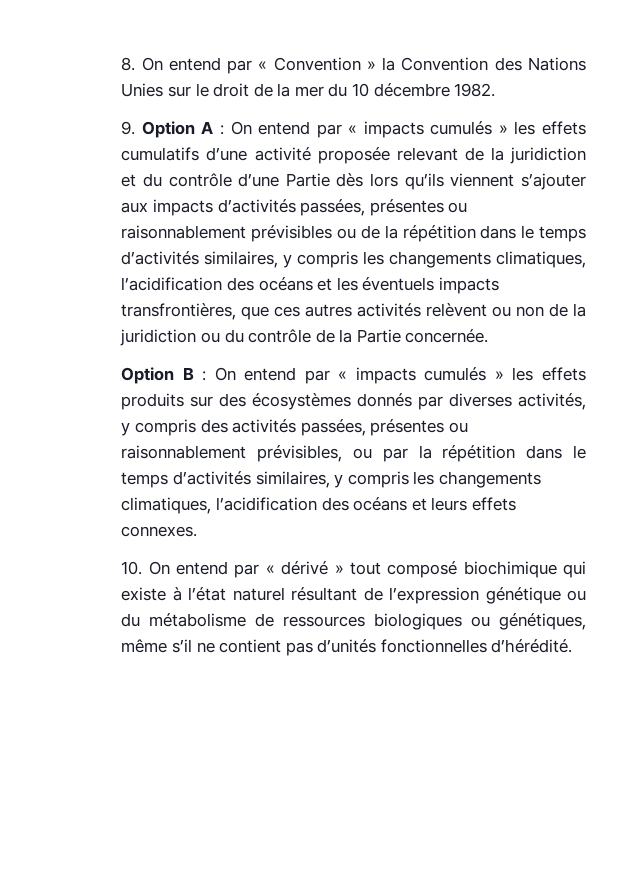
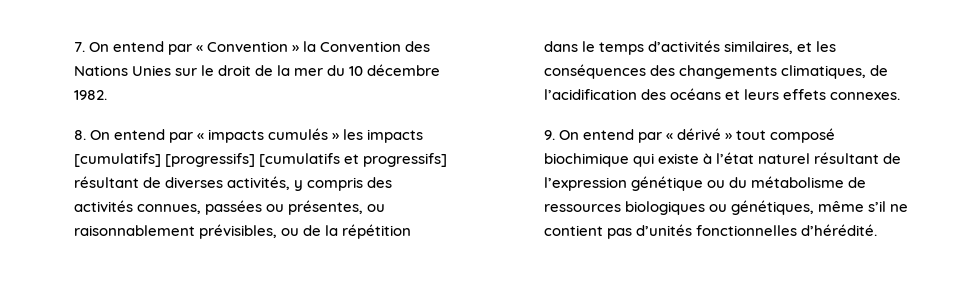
- 8. On entend par « Convention » la Convention des Nations Unies sur le droit de la mer du 10 décembre 1982.
+ 7. On entend par « Convention » la Convention des Nations Unies sur le droit de la mer du 10 décembre 1982.
- 9. Option A : On entend par « impacts cumulés » les effets cumulatifs d’une activité proposée relevant de la juridiction et du contrôle d’une Partie dès lors qu’ils viennent s’ajouter aux impacts d’activités passées, présentes ou raisonnablement prévisibles ou de la répétition dans le temps d’activités similaires, y compris les changements climatiques, l’acidification des océans et les éventuels impacts transfrontières, que ces autres activités relèvent ou non de la juridiction ou du contrôle de la Partie concernée.
- Option B : On entend par « impacts cumulés » les effets produits sur des écosystèmes donnés par diverses activités, y compris des activités passées, présentes ou raisonnablement prévisibles, ou par la répétition dans le temps d’activités similaires, y compris les changements climatiques, l’acidification des océans et leurs effets connexes.
+ 8. On entend par « impacts cumulés » les impacts [cumulatifs] [progressifs] [cumulatifs et progressifs] résultant de diverses activités, y compris des activités connues, passées ou présentes, ou raisonnablement prévisibles, ou de la répétition dans le temps d’activités similaires, et les conséquences des changements climatiques, de l’acidification des océans et leurs effets connexes.
- 10. On entend par « dérivé » tout composé biochimique qui existe à l’état naturel résultant de l’expression génétique ou du métabolisme de ressources biologiques ou génétiques, même s’il ne contient pas d’unités fonctionnelles d’hérédité.
+ 9. On entend par « dérivé » tout composé biochimique qui existe à l’état naturel résultant de l’expression génétique ou du métabolisme de ressources biologiques ou génétiques, même s’il ne contient pas d’unités fonctionnelles d’hérédité.

